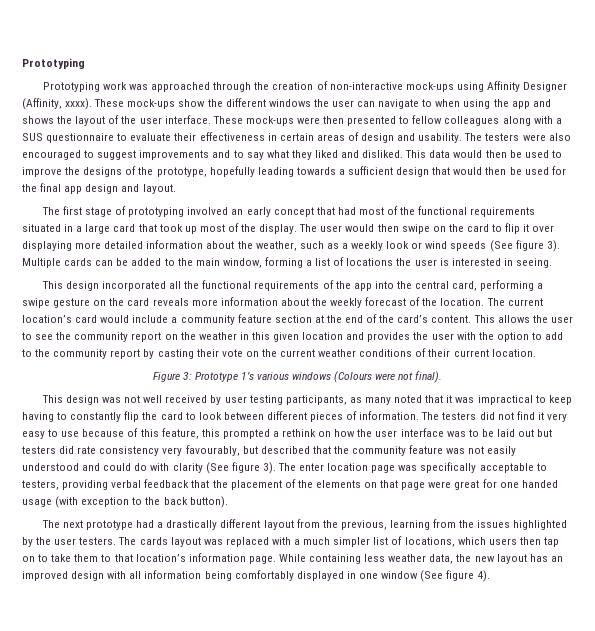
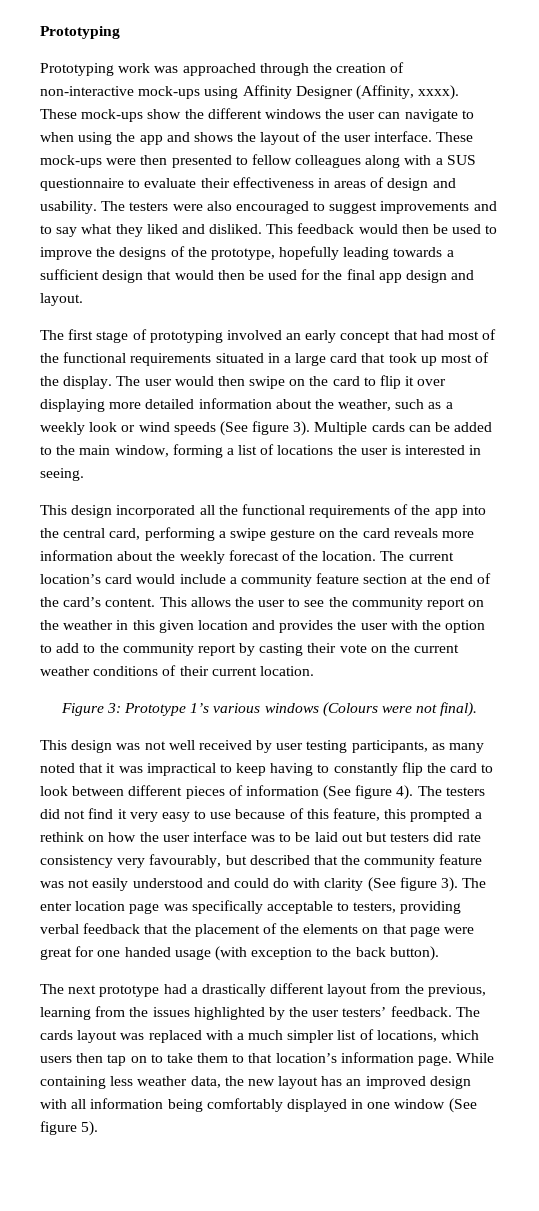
- These mock-ups were then presented to fellow colleagues along with a SUS questionnaire to evaluate their effectiveness in certain areas of design and usability.
+ These mock-ups were then presented to fellow colleagues along with a SUS questionnaire to evaluate their effectiveness in areas of design and usability.
- This data would then be used to improve the designs of the prototype, hopefully leading towards a sufficient design that would then be used for the final app design and layout.
+ This feedback would then be used to improve the designs of the prototype, hopefully leading towards a sufficient design that would then be used for the final app design and layout.
- This design was not well received by user testing participants, as many noted that it was impractical to keep having to constantly flip the card to look between different pieces of information.
+ This design was not well received by user testing participants, as many noted that it was impractical to keep having to constantly flip the card to look between different pieces of information (See figure 4).
- The next prototype had a drastically different layout from the previous, learning from the issues highlighted by the user testers.
+ The next prototype had a drastically different layout from the previous, learning from the issues highlighted by the user testers’ feedback.
- While containing less weather data, the new layout has an improved design with all information being comfortably displayed in one window (See figure 4).
+ While containing less weather data, the new layout has an improved design with all information being comfortably displayed in one window (See figure 5).

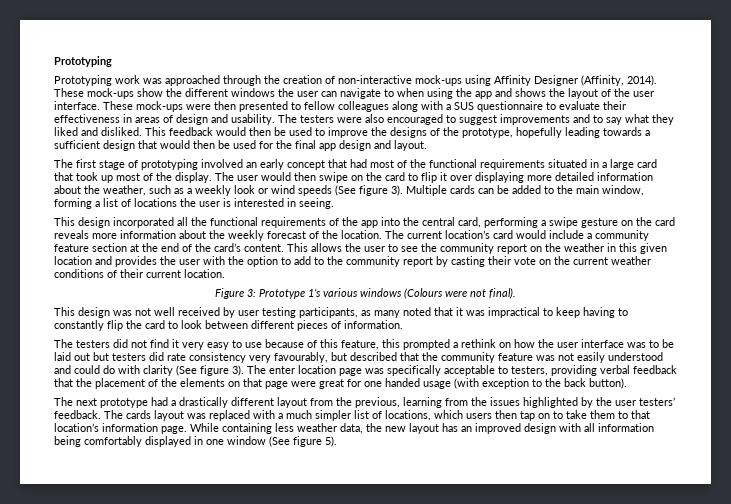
- Prototyping work was approached through the creation of non-interactive mock-ups using Affinity Designer (Affinity, xxxx).
+ Prototyping work was approached through the creation of non-interactive mock-ups using Affinity Designer (Affinity, 2014).
- This design was not well received by user testing participants, as many noted that it was impractical to keep having to constantly flip the card to look between different pieces of information (See figure 4). The testers did not find it very easy to use because of this feature, this prompted a rethink on how the user interface was to be laid out but testers did rate consistency very favourably, but described that the community feature was not easily understood and could do with clarity (See figure 3).
+ This design was not well received by user testing participants, as many noted that it was impractical to keep having to constantly flip the card to look between different pieces of information.
+ The testers did not find it very easy to use because of this feature, this prompted a rethink on how the user interface was to be laid out but testers did rate consistency very favourably, but described that the community feature was not easily understood and could do with clarity (See figure 3).

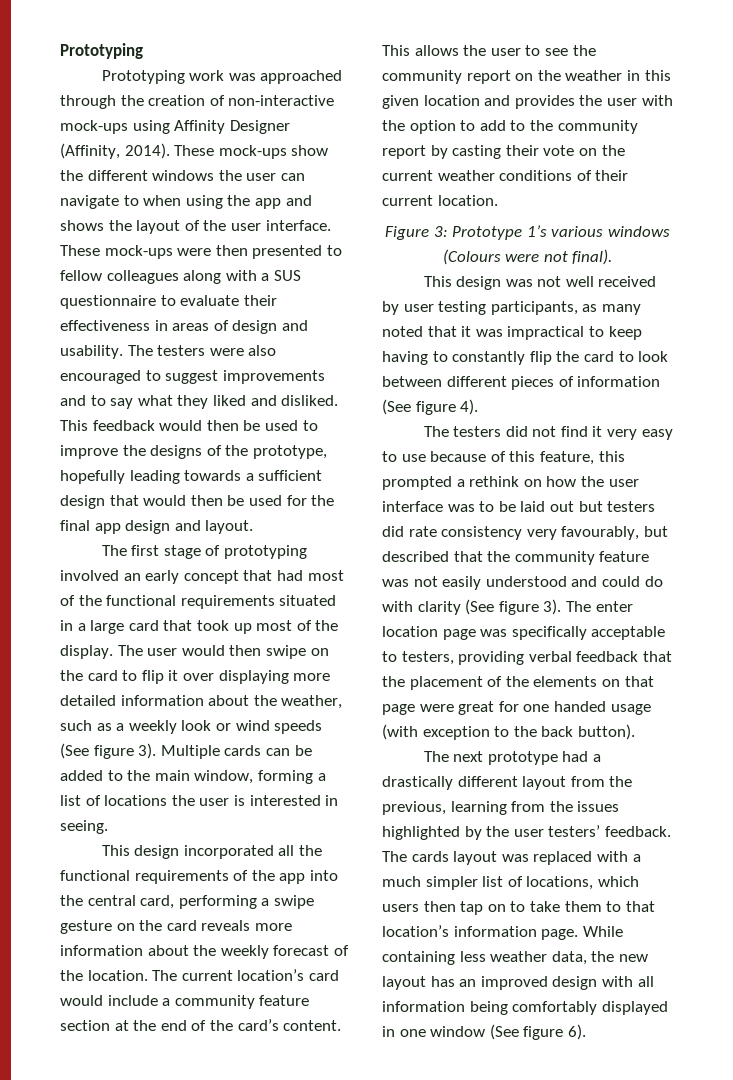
- This design was not well received by user testing participants, as many noted that it was impractical to keep having to constantly flip the card to look between different pieces of information.
+ This design was not well received by user testing participants, as many noted that it was impractical to keep having to constantly flip the card to look between different pieces of information (See figure 4).
- While containing less weather data, the new layout has an improved design with all information being comfortably displayed in one window (See figure 5).
+ While containing less weather data, the new layout has an improved design with all information being comfortably displayed in one window (See figure 6).

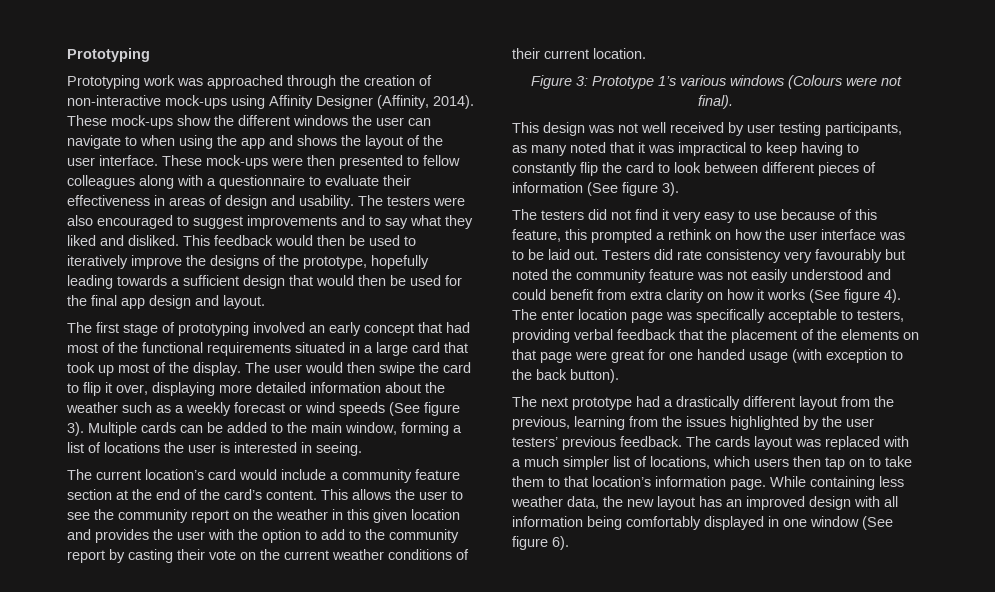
- These mock-ups were then presented to fellow colleagues along with a SUS questionnaire to evaluate their effectiveness in areas of design and usability.
+ These mock-ups were then presented to fellow colleagues along with a questionnaire to evaluate their effectiveness in areas of design and usability.
- This feedback would then be used to improve the designs of the prototype, hopefully leading towards a sufficient design that would then be used for the final app design and layout.
+ This feedback would then be used to iteratively improve the designs of the prototype, hopefully leading towards a sufficient design that would then be used for the final app design and layout.
- The user would then swipe on the card to flip it over displaying more detailed information about the weather, such as a weekly look or wind speeds (See figure 3).
+ The user would then swipe the card to flip it over, displaying more detailed information about the weather such as a weekly forecast or wind speeds (See figure 3).
- This design incorporated all the functional requirements of the app into the central card, performing a swipe gesture on the card reveals more information about the weekly forecast of the location.
- This design was not well received by user testing participants, as many noted that it was impractical to keep having to constantly flip the card to look between different pieces of information (See figure 4).
+ This design was not well received by user testing participants, as many noted that it was impractical to keep having to constantly flip the card to look between different pieces of information (See figure 3).
- The testers did not find it very easy to use because of this feature, this prompted a rethink on how the user interface was to be laid out but testers did rate consistency very favourably, but described that the community feature was not easily understood and could do with clarity (See figure 3).
+ The testers did not find it very easy to use because of this feature, this prompted a rethink on how the user interface was to be laid out. Testers did rate consistency very favourably but noted the community feature was not easily understood and could benefit from extra clarity on how it works (See figure 4).
- The next prototype had a drastically different layout from the previous, learning from the issues highlighted by the user testers’ feedback.
+ The next prototype had a drastically different layout from the previous, learning from the issues highlighted by the user testers’ previous feedback.

